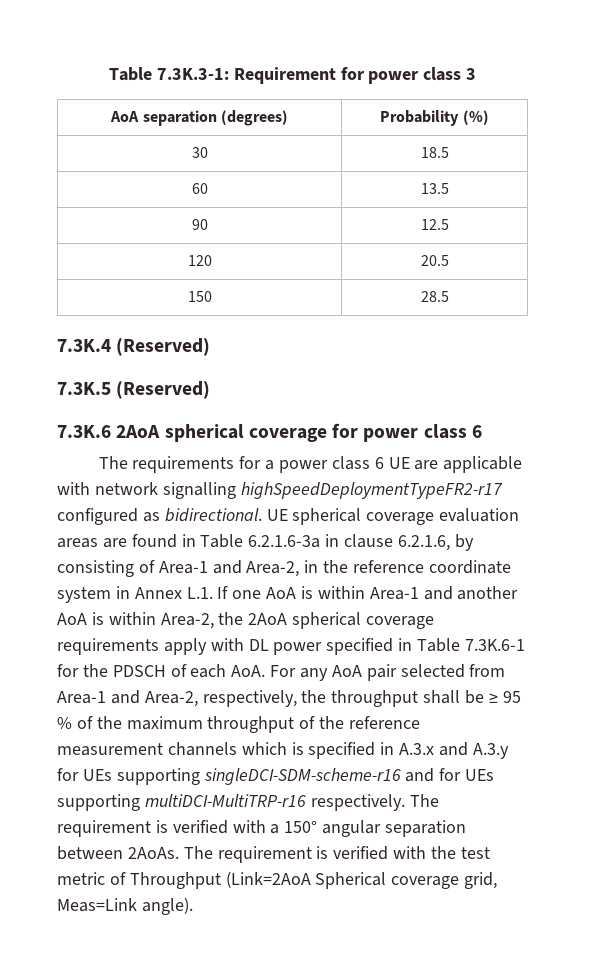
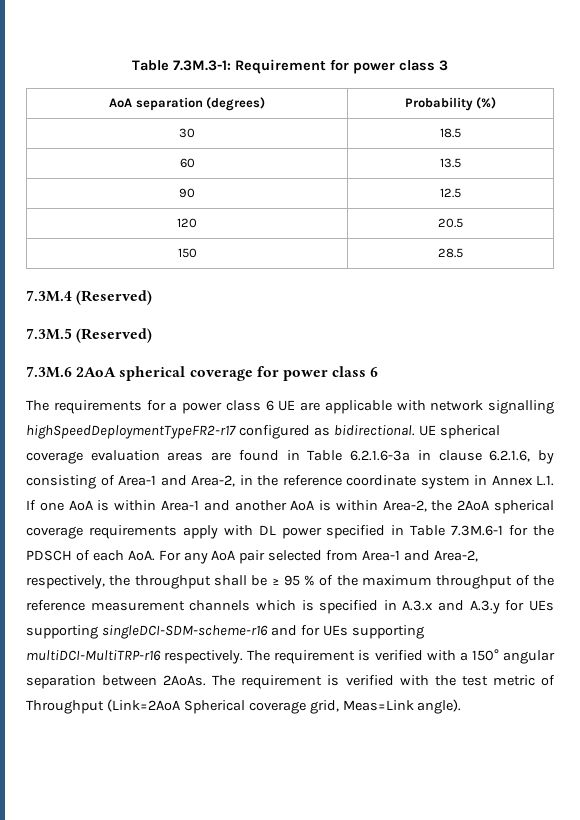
- Table 7.3K.3-1: Requirement for power class 3
+ Table 7.3M.3-1: Requirement for power class 3
- 7.3K.4 (Reserved)
- 7.3K.5 (Reserved)
- 7.3K.6 2AoA spherical coverage for power class 6
+ 7.3M.4 (Reserved)
+ 7.3M.5 (Reserved)
+ 7.3M.6 2AoA spherical coverage for power class 6
- UE spherical coverage evaluation areas are found in Table 6.2.1.6-3a in clause 6.2.1.6, by consisting of Area-1 and Area-2, in the reference coordinate system in Annex L.1. If one AoA is within Area-1 and another AoA is within Area-2, the 2AoA spherical coverage requirements apply with DL power specified in Table 7.3K.6-1 for the PDSCH of each AoA. For any AoA pair selected from Area-1 and Area-2, respectively, the throughput shall be ≥ 95 % of the maximum throughput of the reference measurement channels which is specified in A.3.x and A.3.y for UEs supporting singleDCI-SDM-scheme-r16 and for UEs supporting multiDCI-MultiTRP-r16 respectively.
+ UE spherical coverage evaluation areas are found in Table 6.2.1.6-3a in clause 6.2.1.6, by consisting of Area-1 and Area-2, in the reference coordinate system in Annex L.1. If one AoA is within Area-1 and another AoA is within Area-2, the 2AoA spherical coverage requirements apply with DL power specified in Table 7.3M.6-1 for the PDSCH of each AoA. For any AoA pair selected from Area-1 and Area-2, respectively, the throughput shall be ≥ 95 % of the maximum throughput of the reference measurement channels which is specified in A.3.x and A.3.y for UEs supporting singleDCI-SDM-scheme-r16 and for UEs supporting multiDCI-MultiTRP-r16 respectively.

